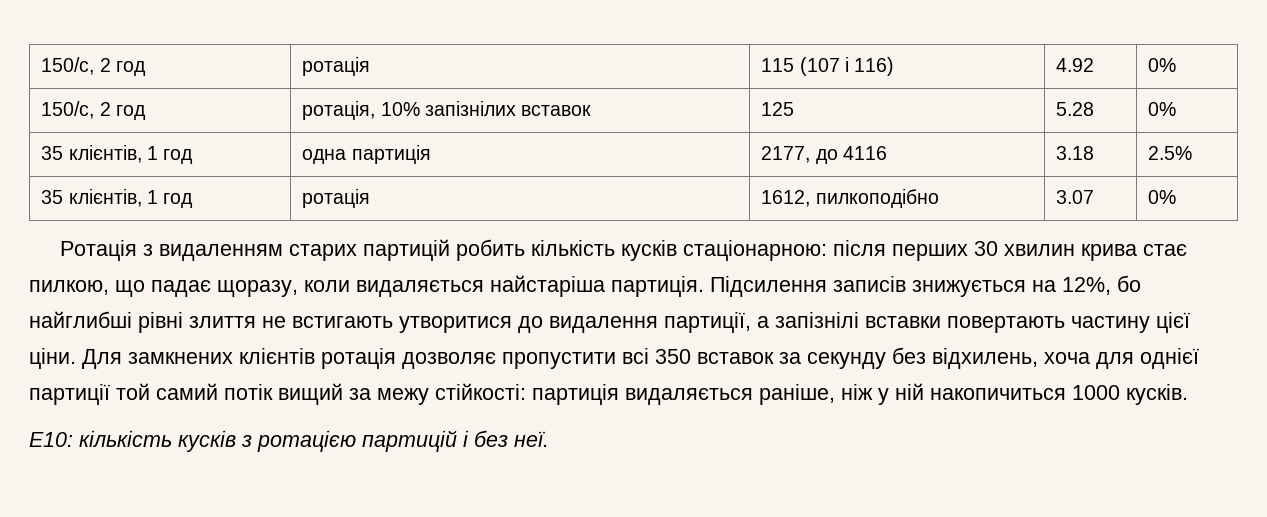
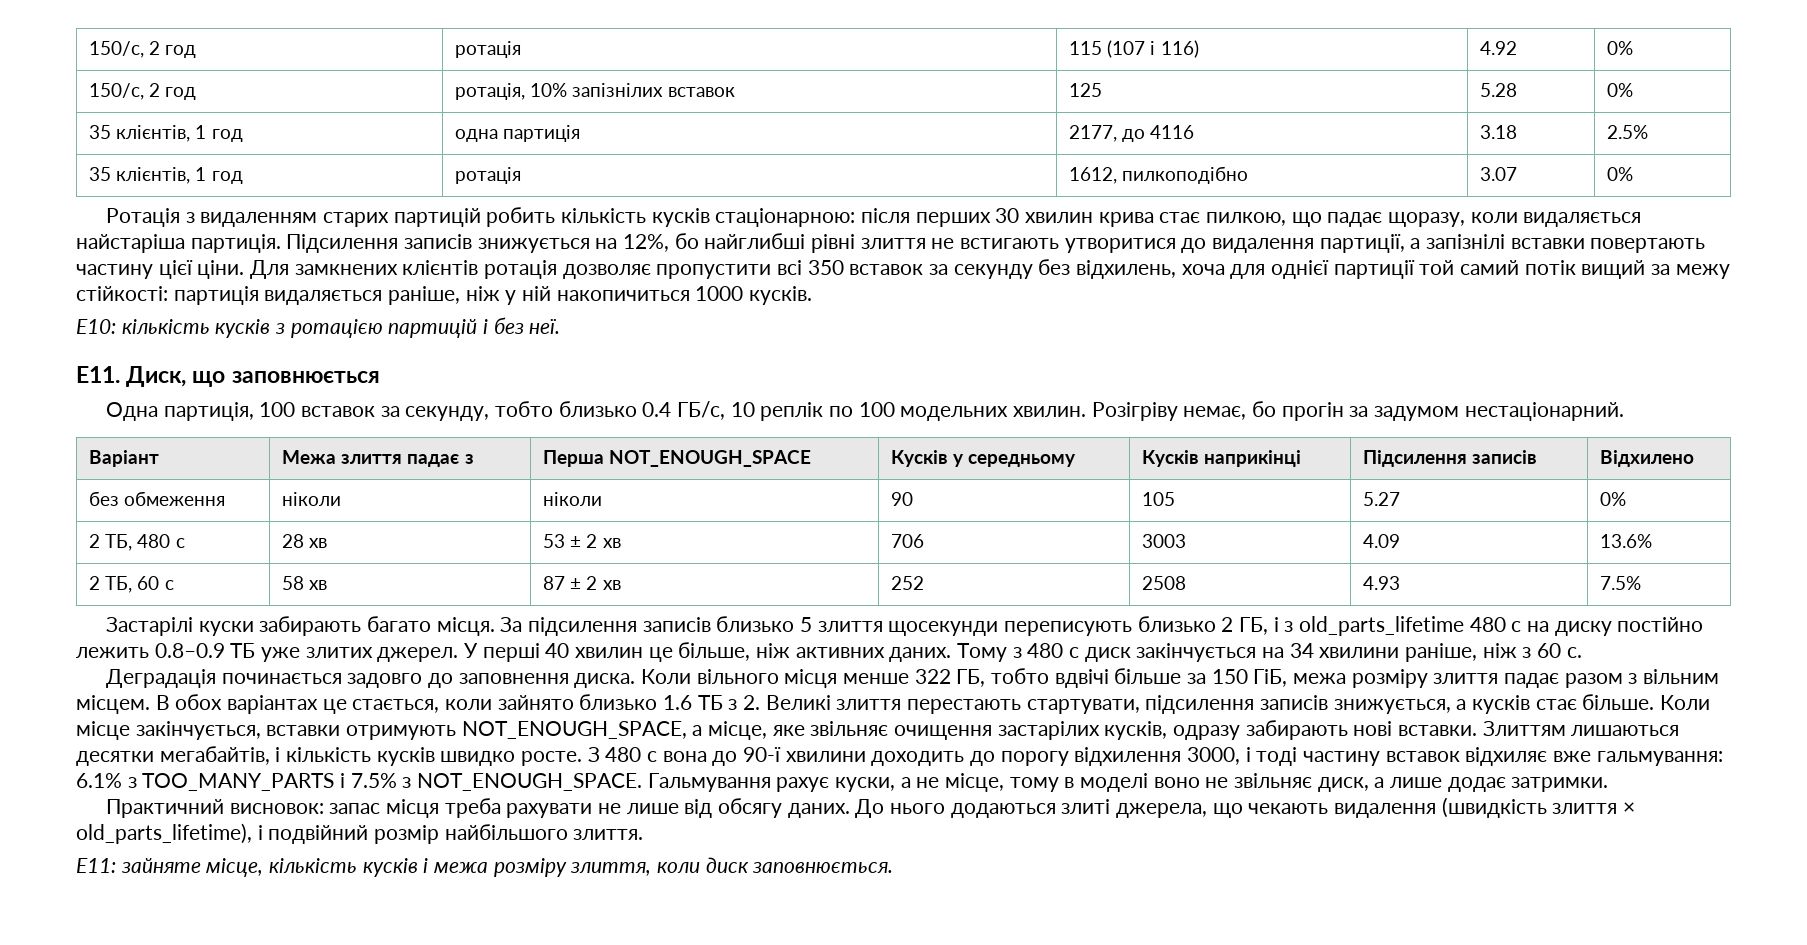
+ E11. Диск, що заповнюється
+ Одна партиція, 100 вставок за секунду, тобто близько 0.4 ГБ/с, 10 реплік по 100 модельних хвилин. Розігріву немає, бо прогін за задумом нестаціонарний.
+ Варіант | Межа злиття падає з | Перша NOT_ENOUGH_SPACE | Кусків у середньому | Кусків наприкінці | Підсилення записів | Відхилено
+ без обмеження | ніколи | ніколи | 90 | 105 | 5.27 | 0%
+ 2 ТБ, 480 с | 28 хв | 53 ± 2 хв | 706 | 3003 | 4.09 | 13.6%
+ 2 ТБ, 60 с | 58 хв | 87 ± 2 хв | 252 | 2508 | 4.93 | 7.5%
+ Застарілі куски забирають багато місця. За підсилення записів близько 5 злиття щосекунди переписують близько 2 ГБ, і з old_parts_lifetime 480 с на диску постійно лежить 0.8–0.9 ТБ уже злитих джерел. У перші 40 хвилин це більше, ніж активних даних. Тому з 480 с диск закінчується на 34 хвилини раніше, ніж з 60 с.
+ Деградація починається задовго до заповнення диска. Коли вільного місця менше 322 ГБ, тобто вдвічі більше за 150 ГіБ, межа розміру злиття падає разом з вільним місцем. В обох варіантах це стається, коли зайнято близько 1.6 ТБ з 2. Великі злиття перестають стартувати, підсилення записів знижується, а кусків стає більше. Коли місце закінчується, вставки отримують NOT_ENOUGH_SPACE, а місце, яке звільняє очищення застарілих кусків, одразу забирають нові вставки. Злиттям лишаються десятки мегабайтів, і кількість кусків швидко росте. З 480 с вона до 90-ї хвилини доходить до порогу відхилення 3000, і тоді частину вставок відхиляє вже гальмування: 6.1% з TOO_MANY_PARTS і 7.5% з NOT_ENOUGH_SPACE. Гальмування рахує куски, а не місце, тому в моделі воно не звільняє диск, а лише додає затримки.
+ Практичний висновок: запас місця треба рахувати не лише від обсягу даних. До нього додаються злиті джерела, що чекають видалення (швидкість злиття × old_parts_lifetime), і подвійний розмір найбільшого злиття.
+ E11: зайняте місце, кількість кусків і межа розміру злиття, коли диск заповнюється.

